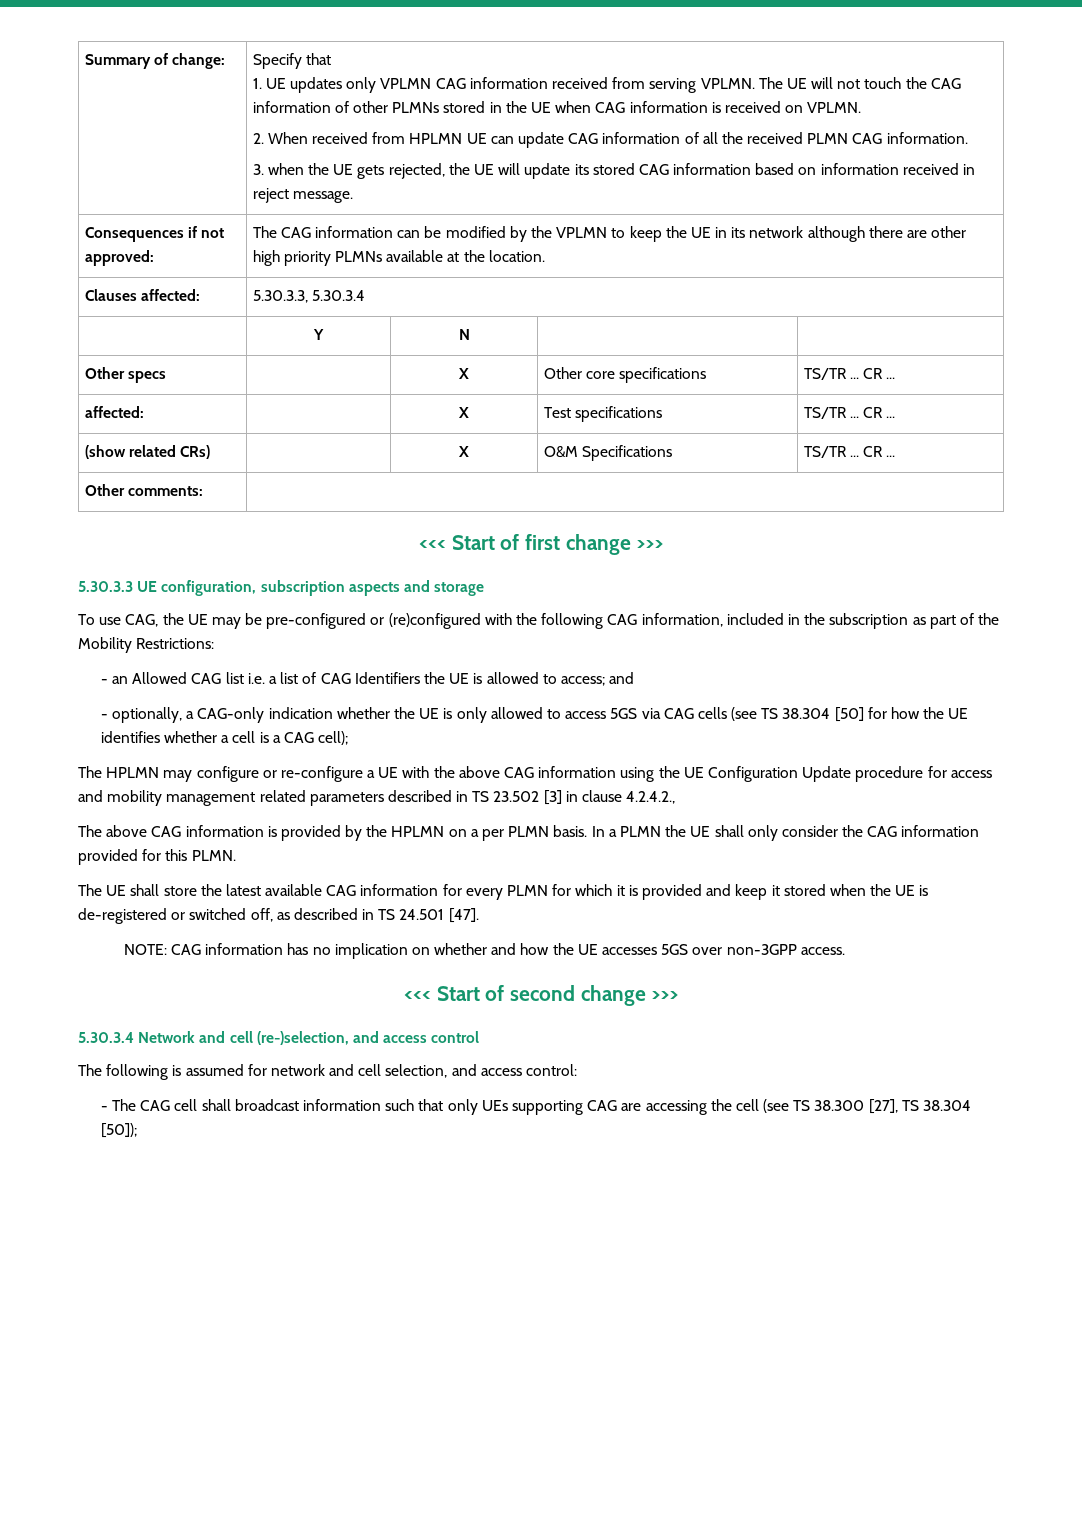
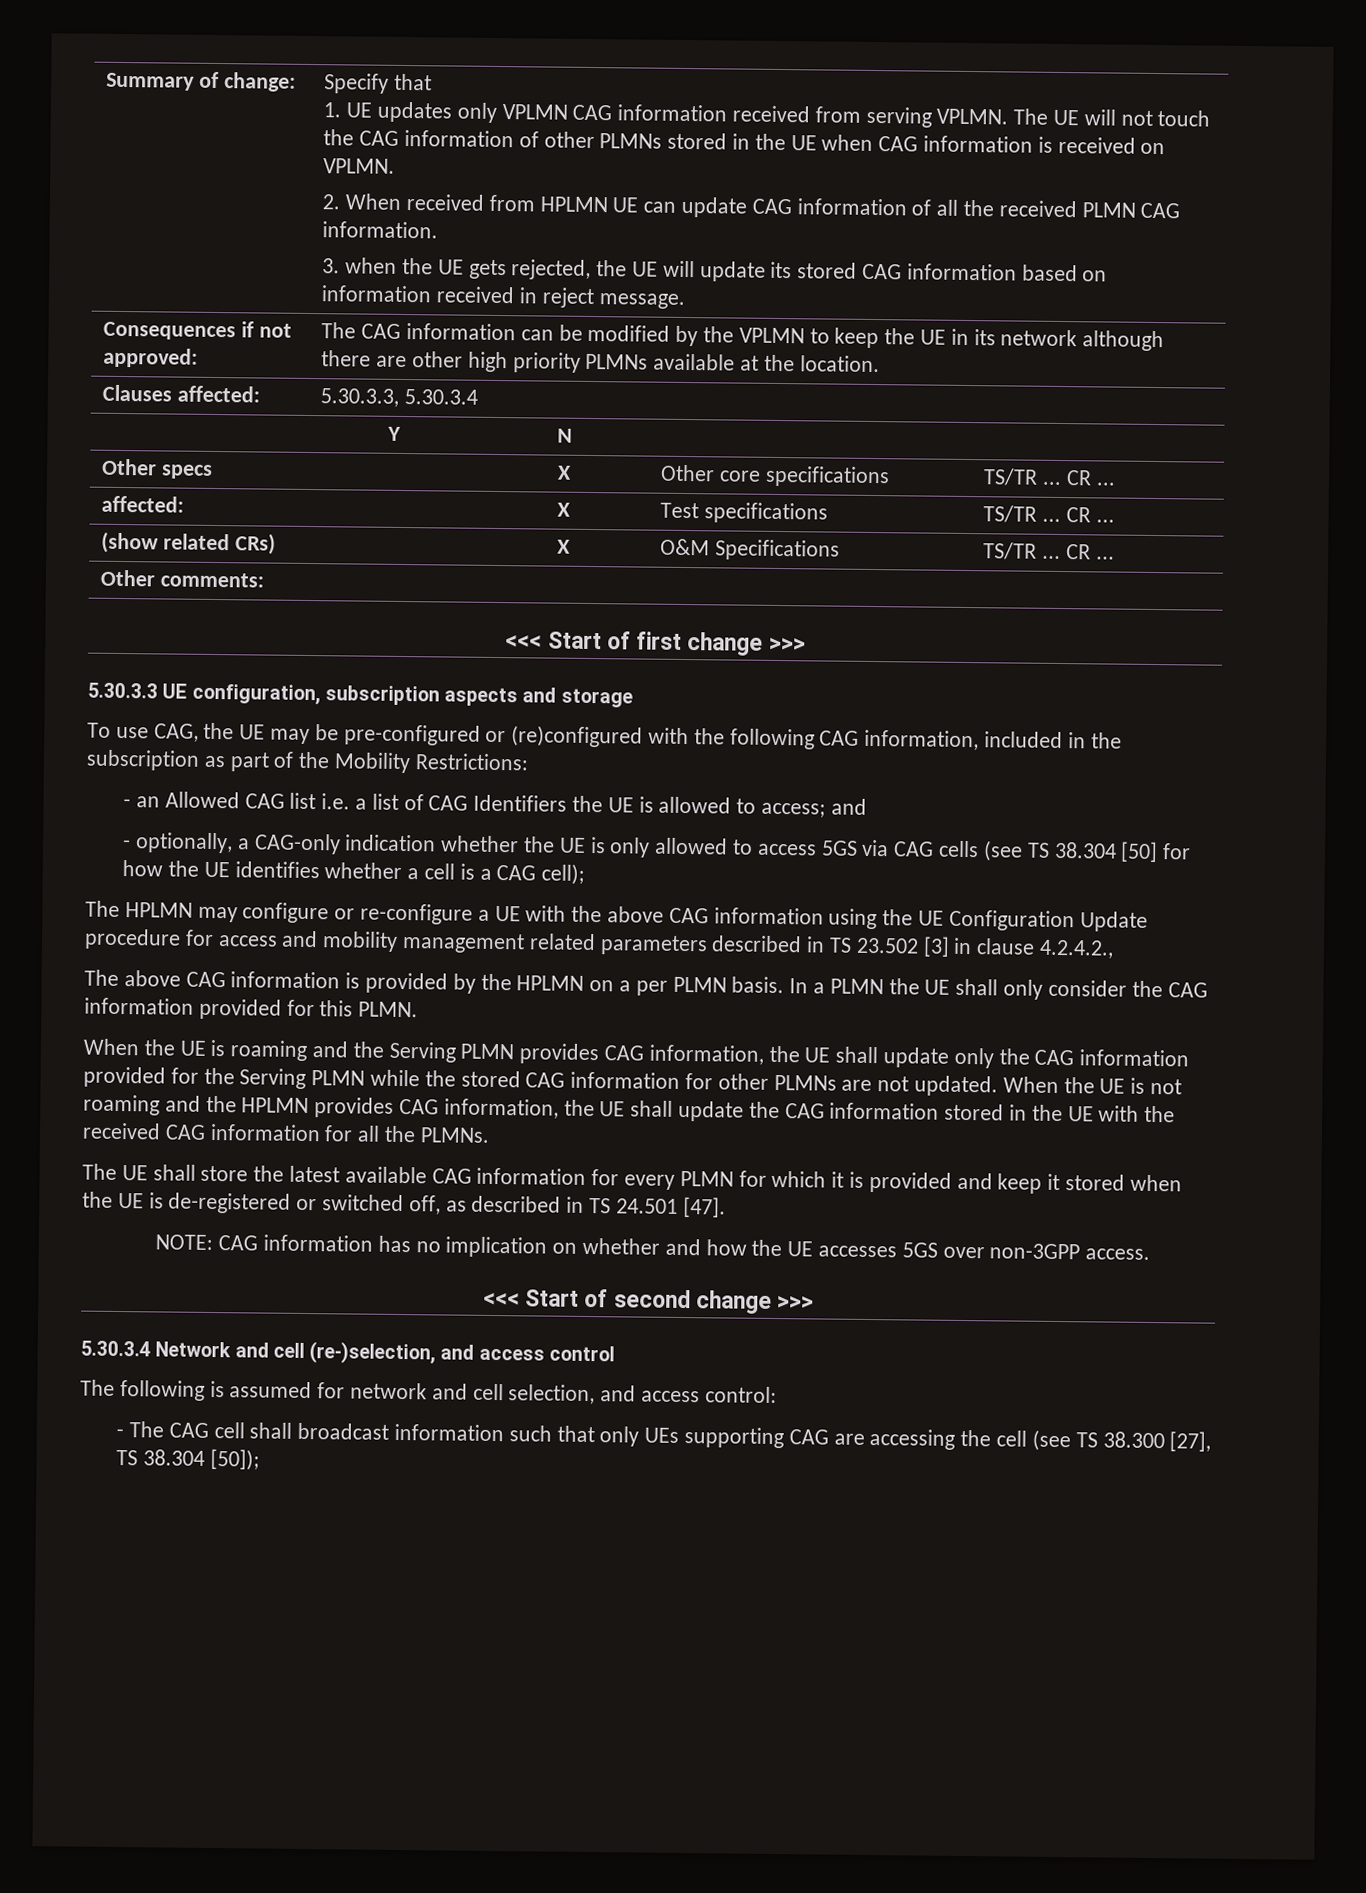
+ When the UE is roaming and the Serving PLMN provides CAG information, the UE shall update only the CAG information provided for the Serving PLMN while the stored CAG information for other PLMNs are not updated. When the UE is not roaming and the HPLMN provides CAG information, the UE shall update the CAG information stored in the UE with the received CAG information for all the PLMNs.

